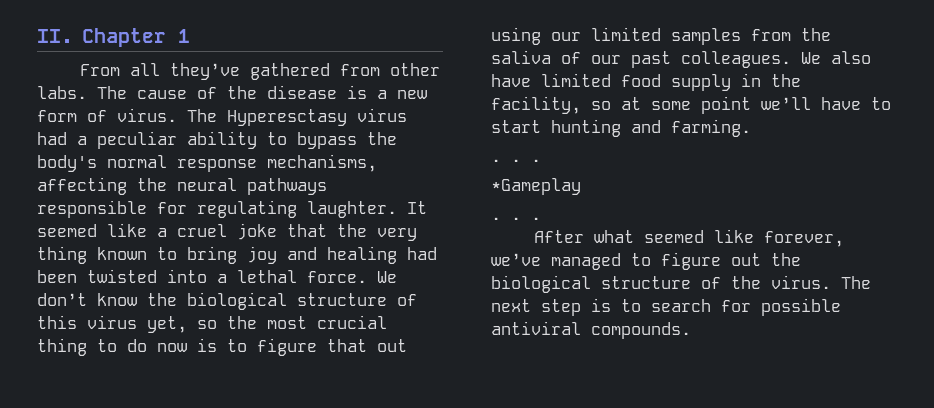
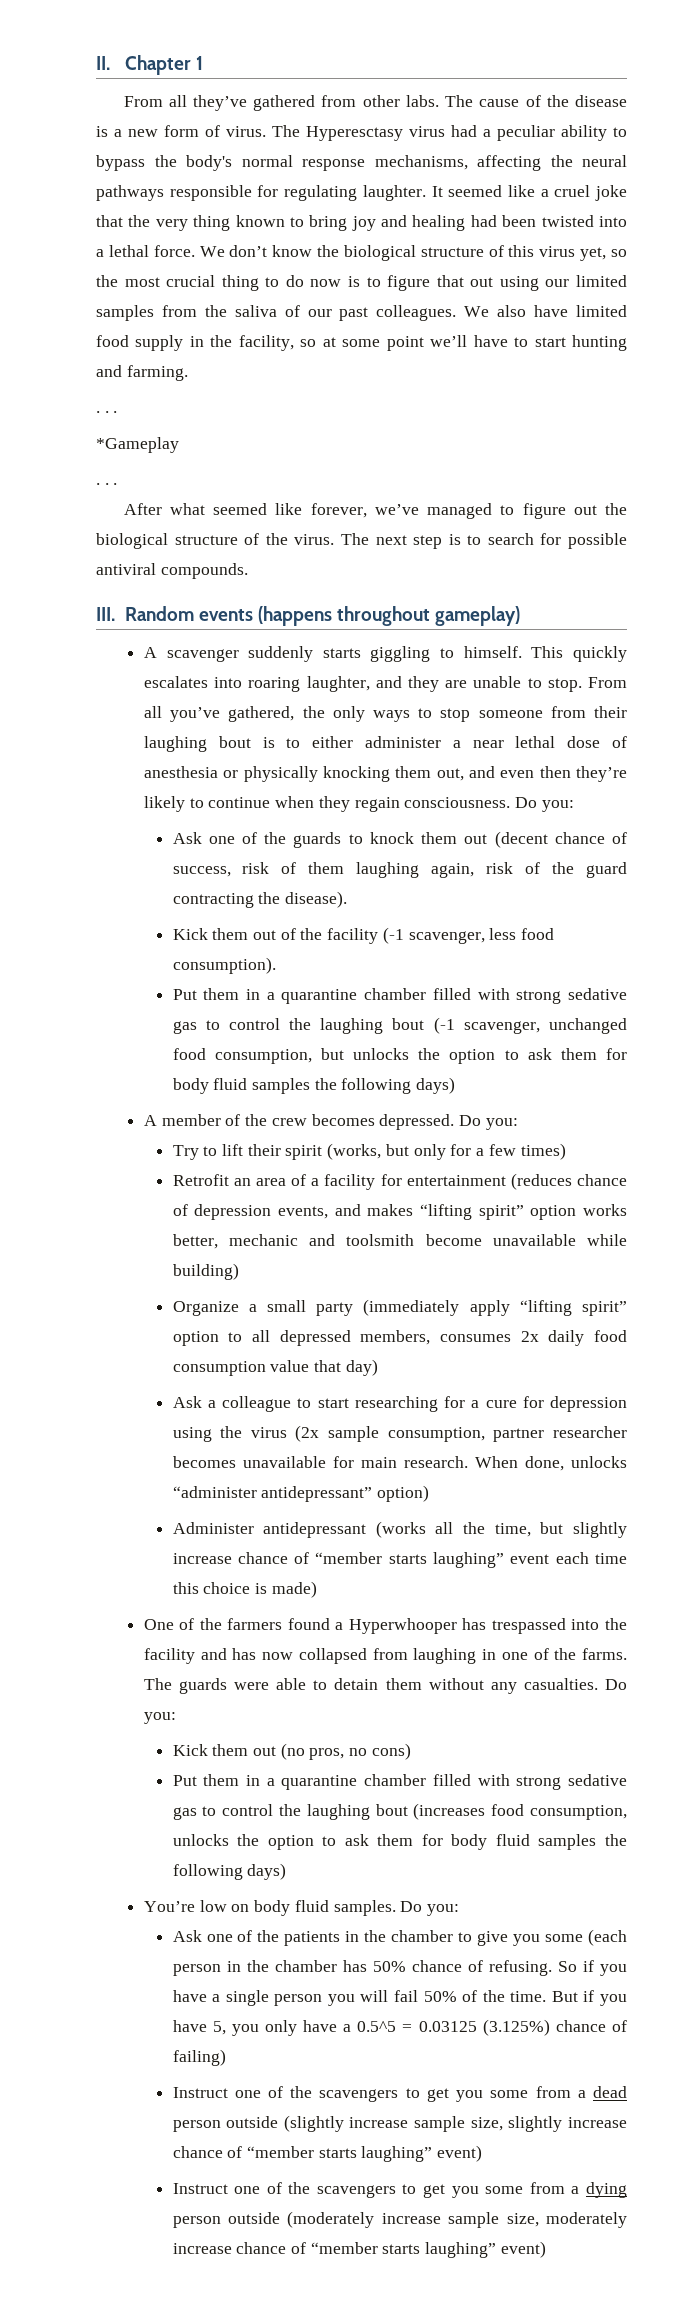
+ III. Random events (happens throughout gameplay)
+ A scavenger suddenly starts giggling to himself. This quickly escalates into roaring laughter, and they are unable to stop. From all you’ve gathered, the only ways to stop someone from their laughing bout is to either administer a near lethal dose of anesthesia or physically knocking them out, and even then they’re likely to continue when they regain consciousness. Do you:
+ Ask one of the guards to knock them out (decent chance of success, risk of them laughing again, risk of the guard contracting the disease).
+ Kick them out of the facility (-1 scavenger, less food consumption).
+ Put them in a quarantine chamber filled with strong sedative gas to control the laughing bout (-1 scavenger, unchanged food consumption, but unlocks the option to ask them for body fluid samples the following days)
+ A member of the crew becomes depressed. Do you:
+ Try to lift their spirit (works, but only for a few times)
+ Retrofit an area of a facility for entertainment (reduces chance of depression events, and makes “lifting spirit” option works better, mechanic and toolsmith become unavailable while building)
+ Organize a small party (immediately apply “lifting spirit” option to all depressed members, consumes 2x daily food consumption value that day)
+ Ask a colleague to start researching for a cure for depression using the virus (2x sample consumption, partner researcher becomes unavailable for main research. When done, unlocks “administer antidepressant” option)
+ Administer antidepressant (works all the time, but slightly increase chance of “member starts laughing” event each time this choice is made)
+ One of the farmers found a Hyperwhooper has trespassed into the facility and has now collapsed from laughing in one of the farms. The guards were able to detain them without any casualties. Do you:
+ Kick them out (no pros, no cons)
+ Put them in a quarantine chamber filled with strong sedative gas to control the laughing bout (increases food consumption, unlocks the option to ask them for body fluid samples the following days)
+ You’re low on body fluid samples. Do you:
+ Ask one of the patients in the chamber to give you some (each person in the chamber has 50% chance of refusing. So if you have a single person you will fail 50% of the time. But if you have 5, you only have a 0.5^5 = 0.03125 (3.125%) chance of failing)
+ Instruct one of the scavengers to get you some from a dead person outside (slightly increase sample size, slightly increase chance of “member starts laughing” event)
+ Instruct one of the scavengers to get you some from a dying person outside (moderately increase sample size, moderately increase chance of “member starts laughing” event)

